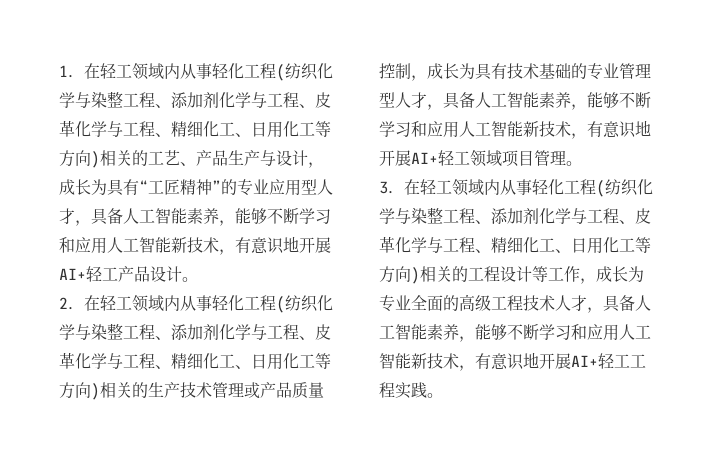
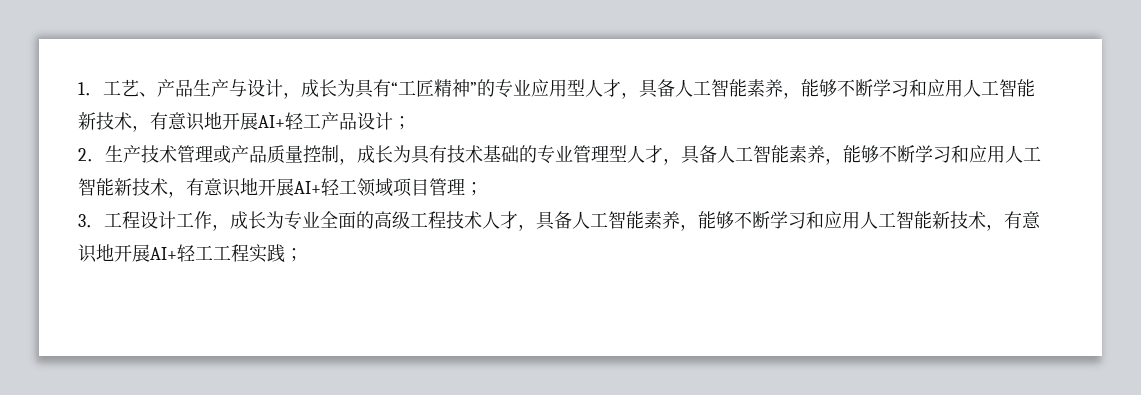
- 1．在轻工领域内从事轻化工程(纺织化学与染整工程、添加剂化学与工程、皮革化学与工程、精细化工、日用化工等方向)相关的工艺、产品生产与设计，成长为具有“工匠精神”的专业应用型人才，具备人工智能素养，能够不断学习和应用人工智能新技术，有意识地开展AI+轻工产品设计。
+ 1．工艺、产品生产与设计，成长为具有“工匠精神”的专业应用型人才，具备人工智能素养，能够不断学习和应用人工智能新技术，有意识地开展AI+轻工产品设计；
- 2．在轻工领域内从事轻化工程(纺织化学与染整工程、添加剂化学与工程、皮革化学与工程、精细化工、日用化工等方向)相关的生产技术管理或产品质量控制，成长为具有技术基础的专业管理型人才，具备人工智能素养，能够不断学习和应用人工智能新技术，有意识地开展AI+轻工领域项目管理。
+ 2．生产技术管理或产品质量控制，成长为具有技术基础的专业管理型人才，具备人工智能素养，能够不断学习和应用人工智能新技术，有意识地开展AI+轻工领域项目管理；
- 3．在轻工领域内从事轻化工程(纺织化学与染整工程、添加剂化学与工程、皮革化学与工程、精细化工、日用化工等方向)相关的工程设计等工作，成长为专业全面的高级工程技术人才，具备人工智能素养，能够不断学习和应用人工智能新技术，有意识地开展AI+轻工工程实践。
+ 3．工程设计工作，成长为专业全面的高级工程技术人才，具备人工智能素养，能够不断学习和应用人工智能新技术，有意识地开展AI+轻工工程实践；

